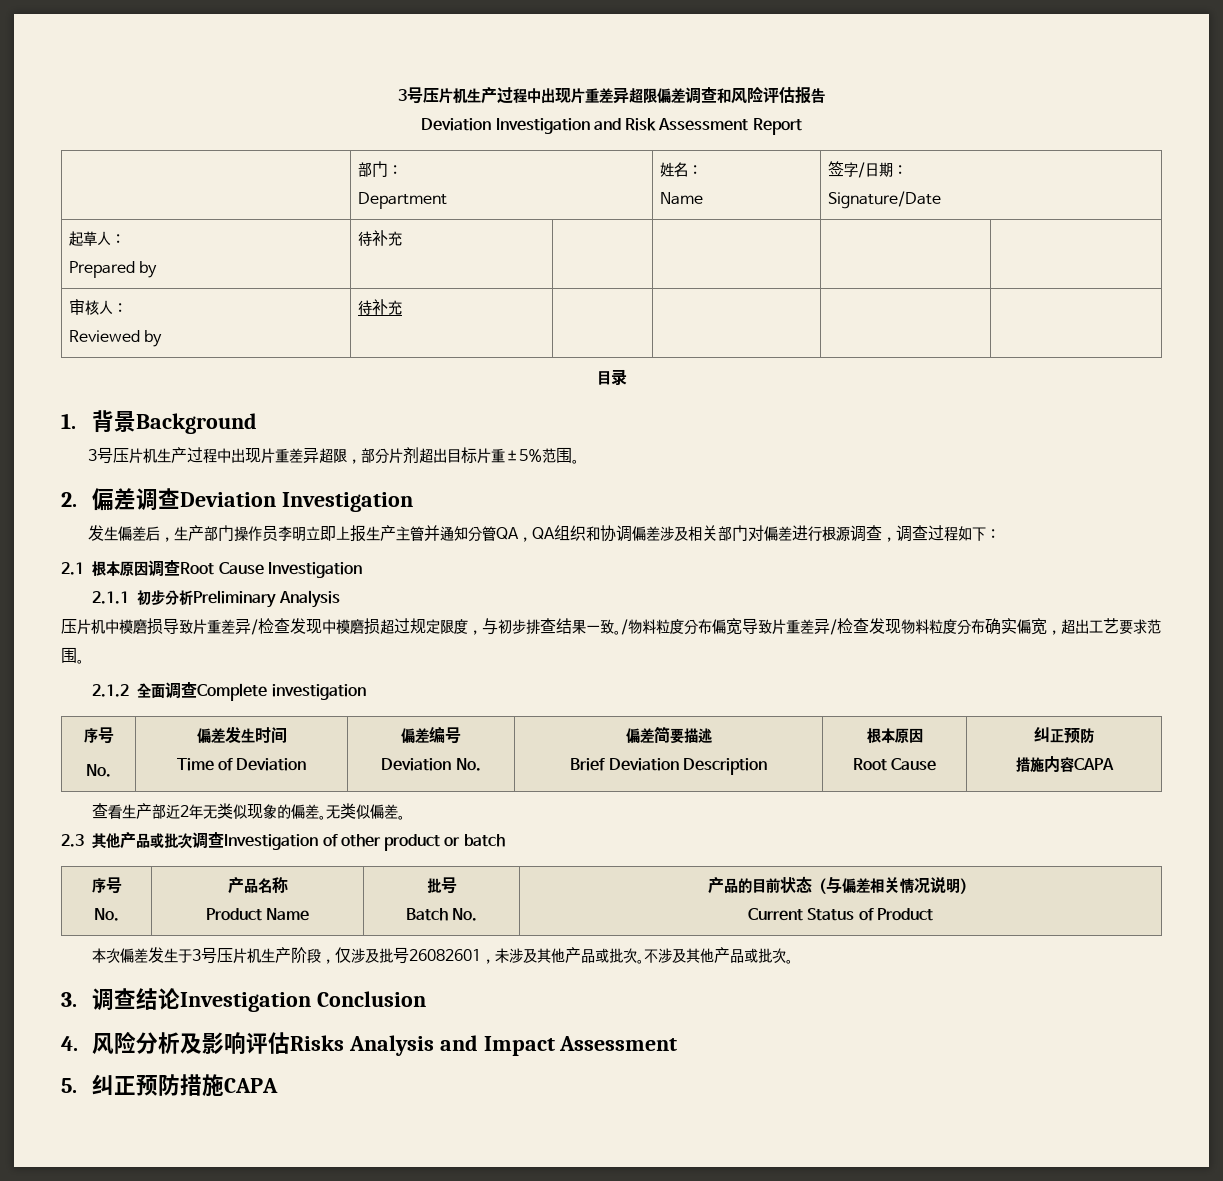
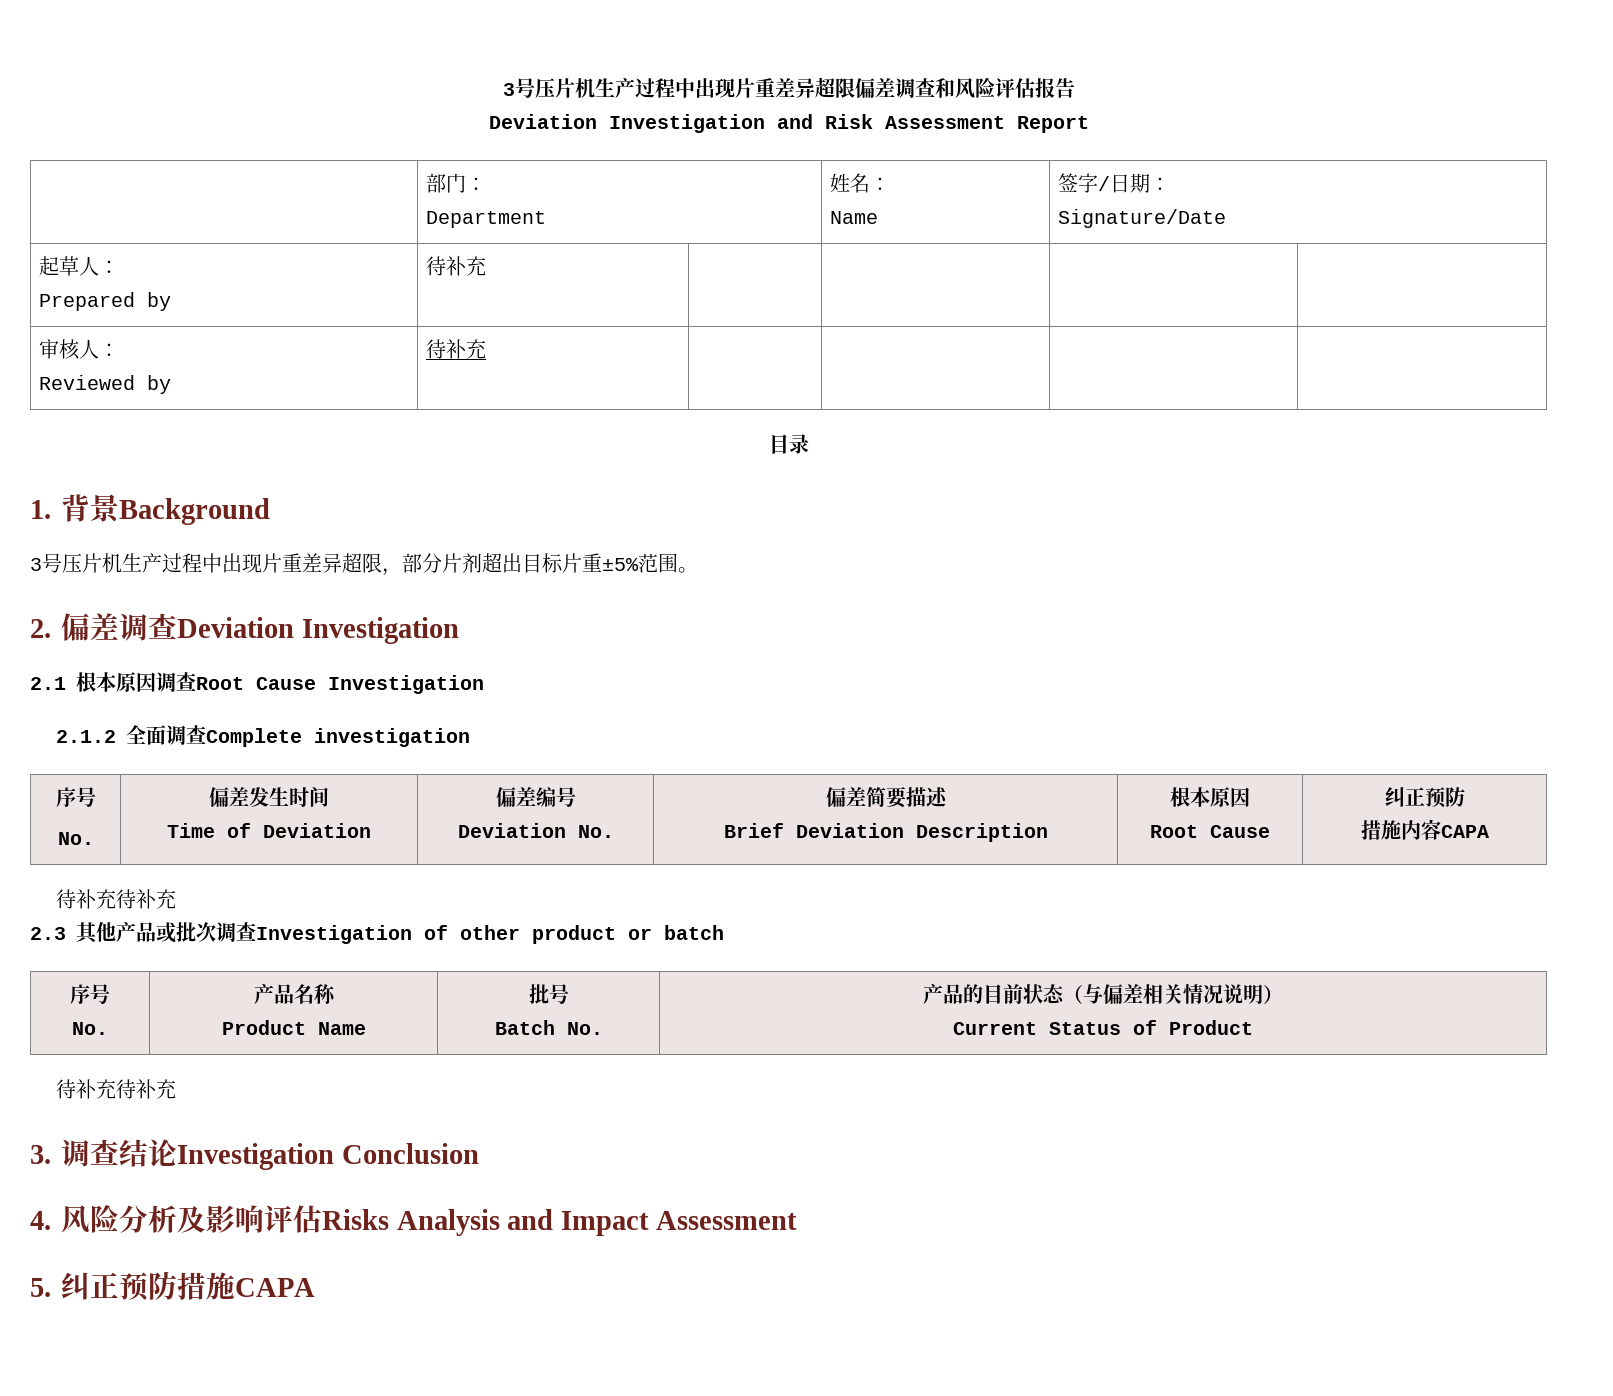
- 发生偏差后，生产部门操作员李明立即上报生产主管并通知分管QA，QA组织和协调偏差涉及相关部门对偏差进行根源调查，调查过程如下：
- 2.1.1初步分析Preliminary Analysis
- 压片机中模磨损导致片重差异/检查发现中模磨损超过规定限度，与初步排查结果一致。/物料粒度分布偏宽导致片重差异/检查发现物料粒度分布确实偏宽，超出工艺要求范围。
  2.1.2全面调查Complete investigation
  序号
  No. | 偏差发生时间
  Time of Deviation | 偏差编号
  Deviation No. | 偏差简要描述
  Brief Deviation Description | 根本原因
  Root Cause | 纠正预防
  措施内容CAPA
- 查看生产部近2年无类似现象的偏差。无类似偏差。
+ 待补充待补充
  2.3其他产品或批次调查Investigation of other product or batch
  序号
  No. | 产品名称
  Product Name | 批号
  Batch No. | 产品的目前状态（与偏差相关情况说明）
  Current Status of Product
- 本次偏差发生于3号压片机生产阶段，仅涉及批号26082601，未涉及其他产品或批次。不涉及其他产品或批次。
+ 待补充待补充

